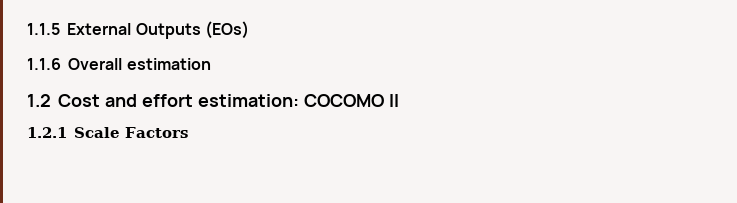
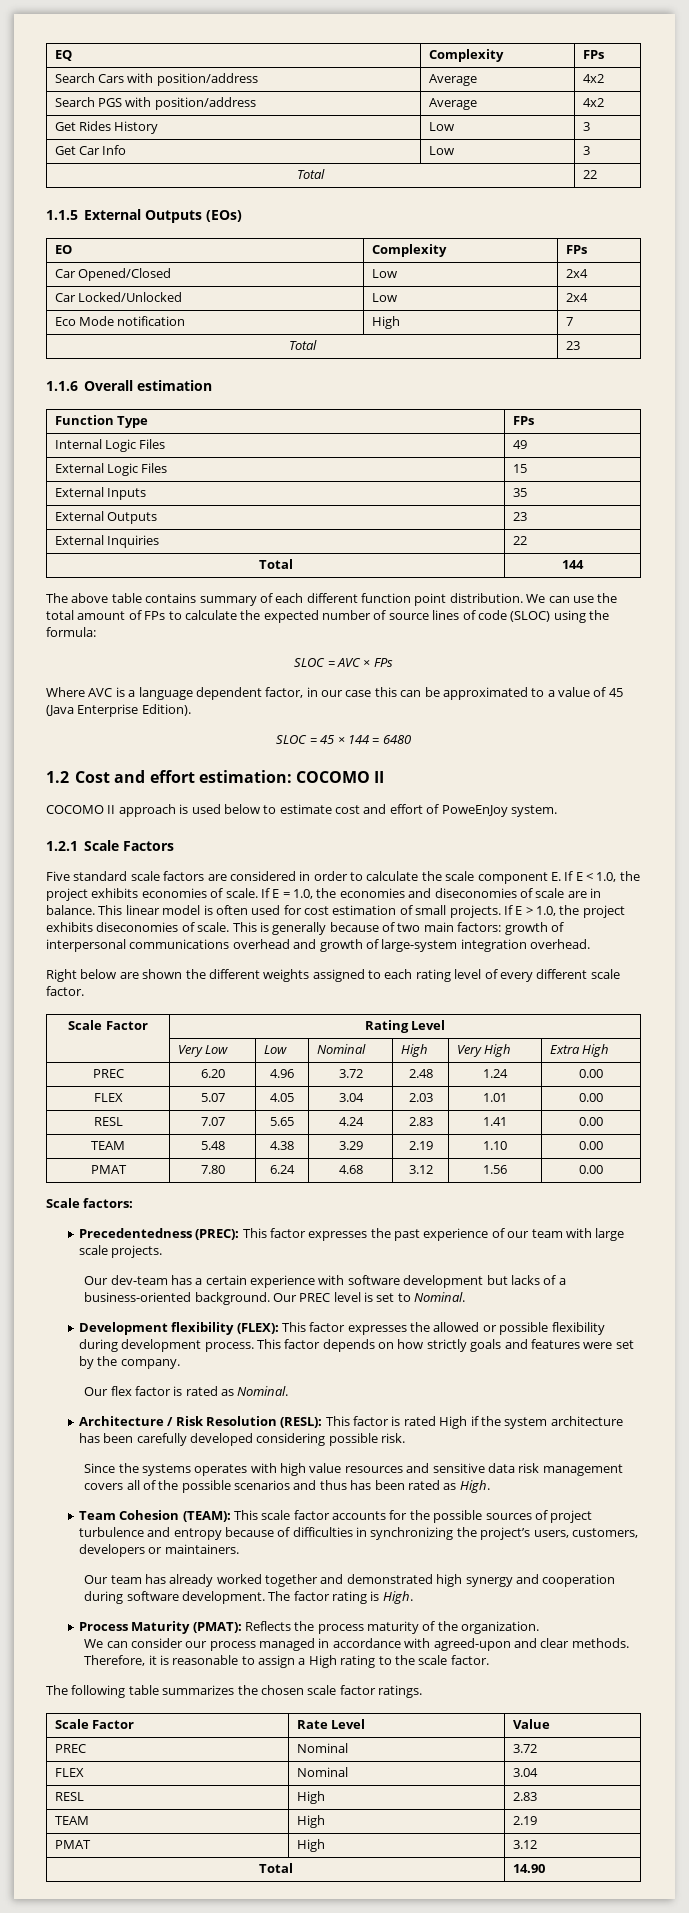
+ EQ | Complexity | FPs
+ Search Cars with position/address | Average | 4x2
+ Search PGS with position/address | Average | 4x2
+ Get Rides History | Low | 3
+ Get Car Info | Low | 3
+ Total | 22
  1.1.5 External Outputs (EOs)
+ EO | Complexity | FPs
+ Car Opened/Closed | Low | 2x4
+ Car Locked/Unlocked | Low | 2x4
+ Eco Mode notification | High | 7
+ Total | 23
  1.1.6 Overall estimation
+ Function Type | FPs
+ Internal Logic Files | 49
+ External Logic Files | 15
+ External Inputs | 35
+ External Outputs | 23
+ External Inquiries | 22
+ Total | 144
+ The above table contains summary of each different function point distribution. We can use the total amount of FPs to calculate the expected number of source lines of code (SLOC) using the formula:
+ SLOC = AVC × FPs
+ Where AVC is a language dependent factor, in our case this can be approximated to a value of 45 (Java Enterprise Edition).
+ SLOC = 45 × 144 = 6480
+ COCOMO II approach is used below to estimate cost and effort of PoweEnJoy system.
  1.2.1 Scale Factors
+ Five standard scale factors are considered in order to calculate the scale component E. If E < 1.0, the project exhibits economies of scale. If E = 1.0, the economies and diseconomies of scale are in balance. This linear model is often used for cost estimation of small projects. If E > 1.0, the project exhibits diseconomies of scale. This is generally because of two main factors: growth of interpersonal communications overhead and growth of large-system integration overhead.
+ Right below are shown the different weights assigned to each rating level of every different scale factor.
+ Scale Factor | Rating Level
+ | Very Low | Low | Nominal | High | Very High | Extra High
+ PREC | 6.20 | 4.96 | 3.72 | 2.48 | 1.24 | 0.00
+ FLEX | 5.07 | 4.05 | 3.04 | 2.03 | 1.01 | 0.00
+ RESL | 7.07 | 5.65 | 4.24 | 2.83 | 1.41 | 0.00
+ TEAM | 5.48 | 4.38 | 3.29 | 2.19 | 1.10 | 0.00
+ PMAT | 7.80 | 6.24 | 4.68 | 3.12 | 1.56 | 0.00
+ Scale factors:
+ Precedentedness (PREC): This factor expresses the past experience of our team with large scale projects.
+ Our dev-team has a certain experience with software development but lacks of a business-oriented background. Our PREC level is set to Nominal.
+ Development flexibility (FLEX): This factor expresses the allowed or possible flexibility during development process. This factor depends on how strictly goals and features were set by the company.
+ Our flex factor is rated as Nominal.
+ Architecture / Risk Resolution (RESL): This factor is rated High if the system architecture has been carefully developed considering possible risk.
+ Since the systems operates with high value resources and sensitive data risk management covers all of the possible scenarios and thus has been rated as High.
+ Team Cohesion (TEAM): This scale factor accounts for the possible sources of project turbulence and entropy because of difficulties in synchronizing the project’s users, customers, developers or maintainers.
+ Our team has already worked together and demonstrated high synergy and cooperation during software development. The factor rating is High.
+ Process Maturity (PMAT): Reflects the process maturity of the organization.
+ We can consider our process managed in accordance with agreed-upon and clear methods. Therefore, it is reasonable to assign a High rating to the scale factor.
+ The following table summarizes the chosen scale factor ratings.
+ Scale Factor | Rate Level | Value
+ PREC | Nominal | 3.72
+ FLEX | Nominal | 3.04
+ RESL | High | 2.83
+ TEAM | High | 2.19
+ PMAT | High | 3.12
+ Total | 14.90

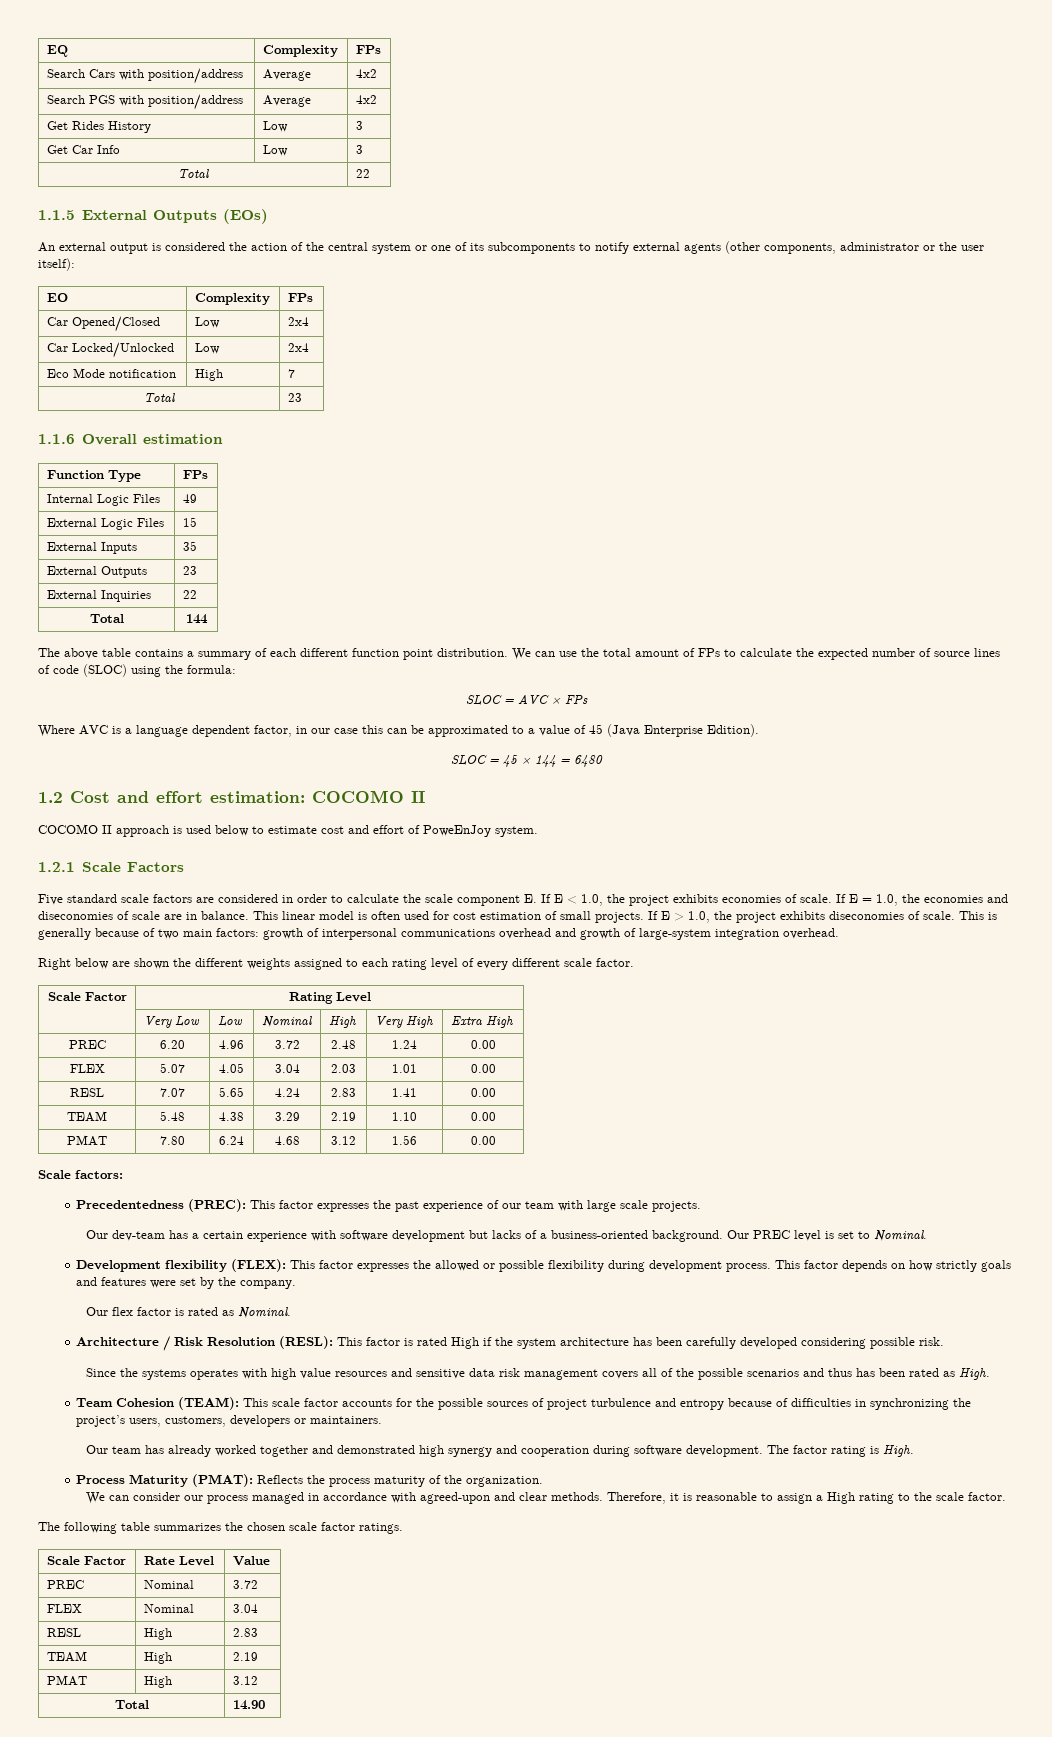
+ An external output is considered the action of the central system or one of its subcomponents to notify external agents (other components, administrator or the user itself):
- The above table contains summary of each different function point distribution.
+ The above table contains a summary of each different function point distribution.

